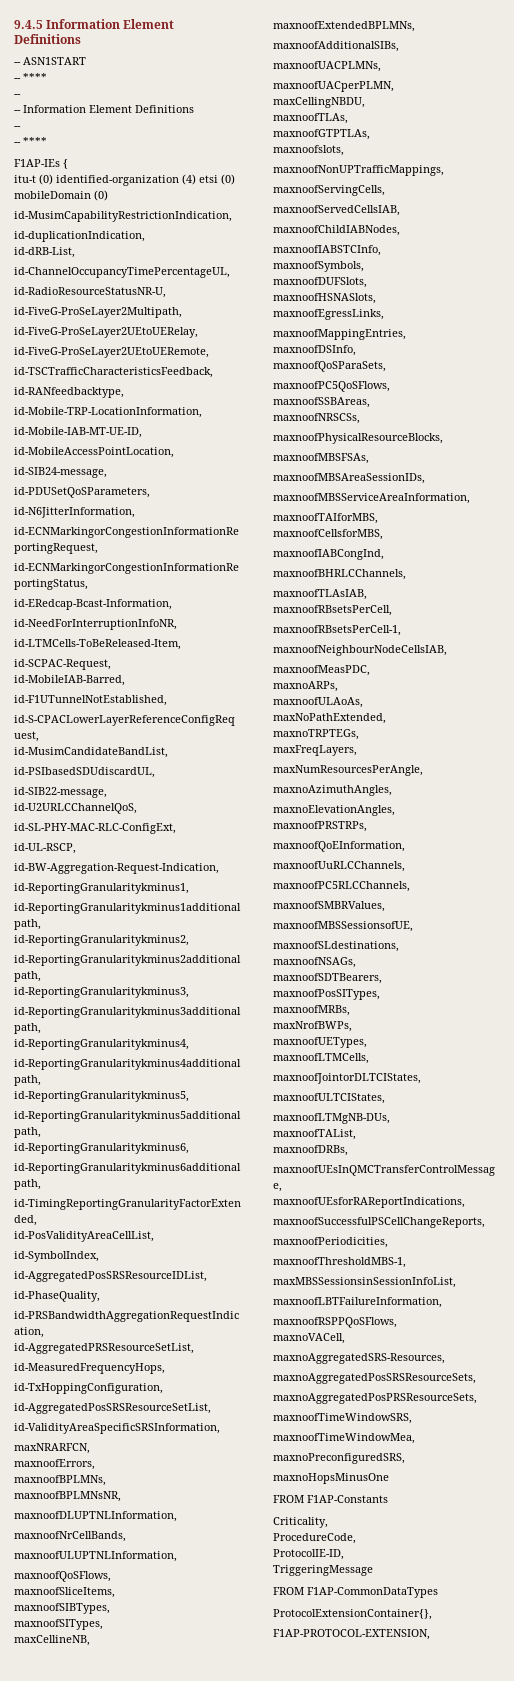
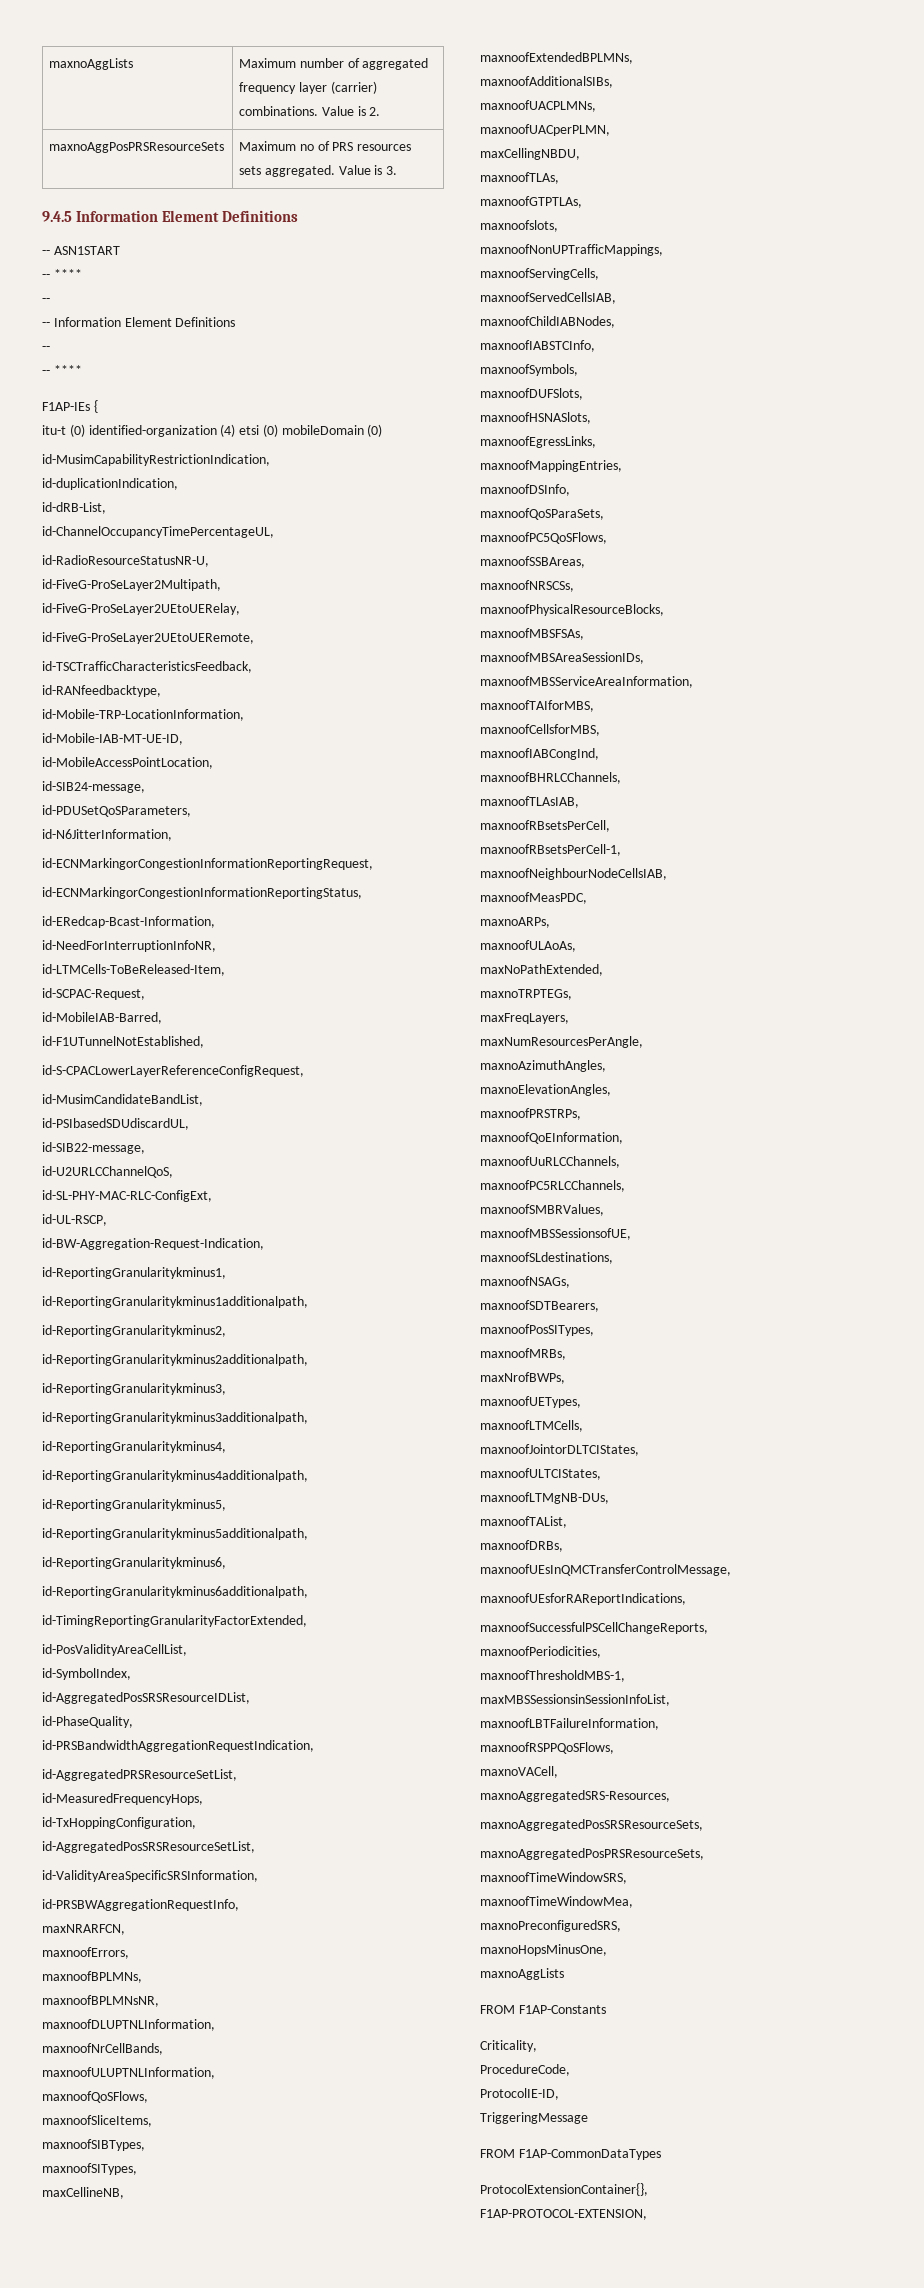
+ maxnoAggLists | Maximum number of aggregated frequency layer (carrier) combinations. Value is 2.
+ maxnoAggPosPRSResourceSets | Maximum no of PRS resources sets aggregated. Value is 3.
+ id-PRSBWAggregationRequestInfo,
- maxnoHopsMinusOne
+ maxnoHopsMinusOne,
+ maxnoAggLists

